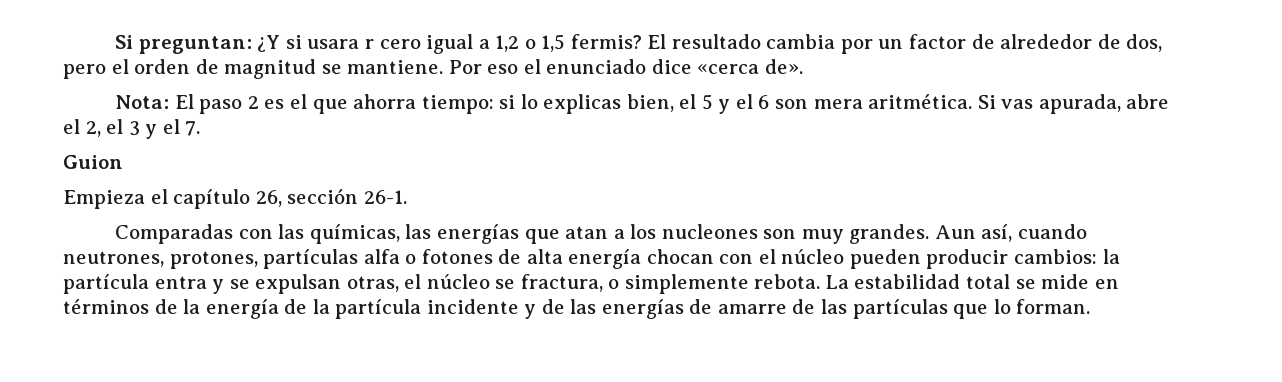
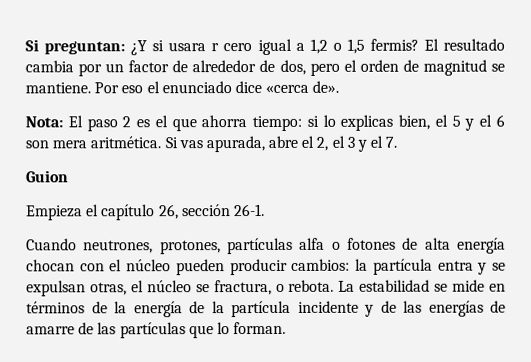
- Comparadas con las químicas, las energías que atan a los nucleones son muy grandes. Aun así, cuando neutrones, protones, partículas alfa o fotones de alta energía chocan con el núcleo pueden producir cambios: la partícula entra y se expulsan otras, el núcleo se fractura, o simplemente rebota.
+ Cuando neutrones, protones, partículas alfa o fotones de alta energía chocan con el núcleo pueden producir cambios: la partícula entra y se expulsan otras, el núcleo se fractura, o rebota.
- La estabilidad total se mide en términos de la energía de la partícula incidente y de las energías de amarre de las partículas que lo forman.
+ La estabilidad se mide en términos de la energía de la partícula incidente y de las energías de amarre de las partículas que lo forman.

